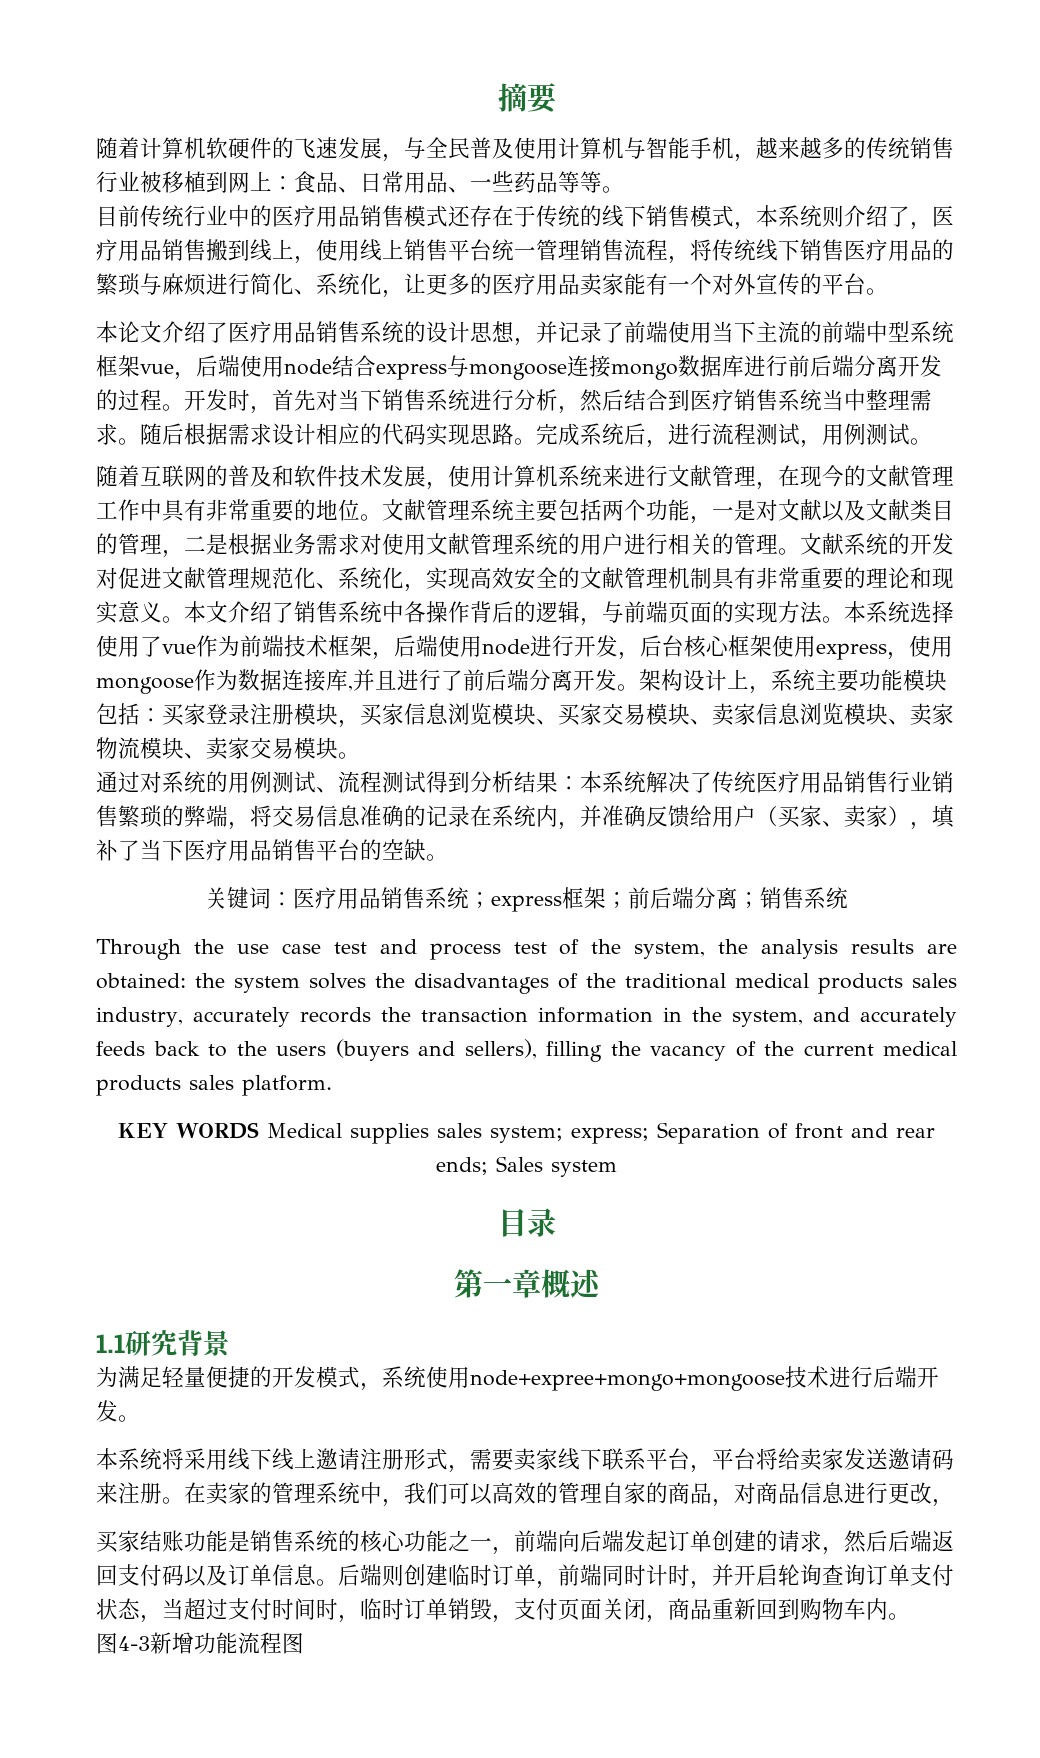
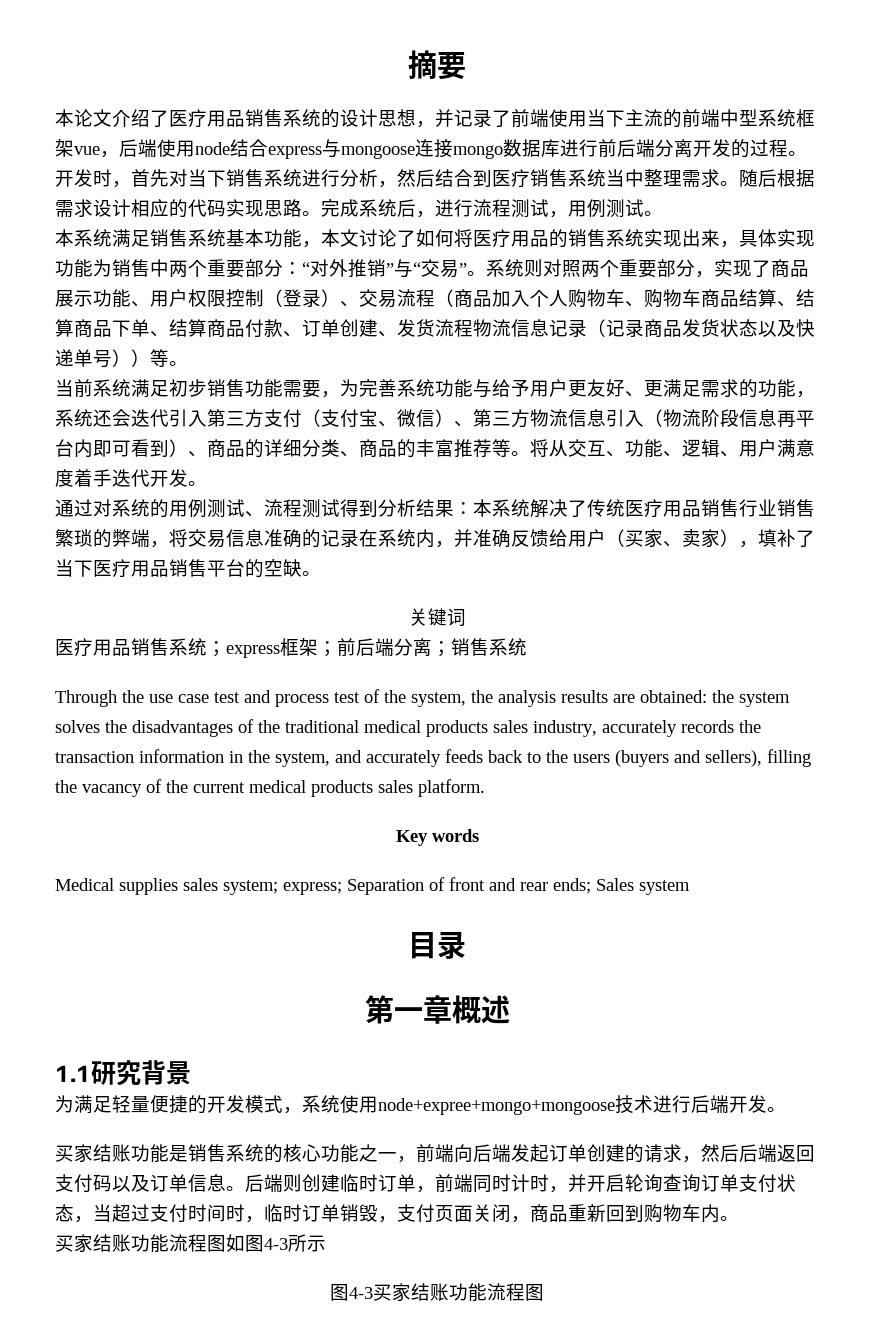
- 随着计算机软硬件的飞速发展，与全民普及使用计算机与智能手机，越来越多的传统销售行业被移植到网上：食品、日常用品、一些药品等等。
- 目前传统行业中的医疗用品销售模式还存在于传统的线下销售模式，本系统则介绍了，医疗用品销售搬到线上，使用线上销售平台统一管理销售流程，将传统线下销售医疗用品的繁琐与麻烦进行简化、系统化，让更多的医疗用品卖家能有一个对外宣传的平台。
- 随着互联网的普及和软件技术发展，使用计算机系统来进行文献管理，在现今的文献管理工作中具有非常重要的地位。文献管理系统主要包括两个功能，一是对文献以及文献类目的管理，二是根据业务需求对使用文献管理系统的用户进行相关的管理。文献系统的开发对促进文献管理规范化、系统化，实现高效安全的文献管理机制具有非常重要的理论和现实意义。本文介绍了销售系统中各操作背后的逻辑，与前端页面的实现方法。本系统选择使用了vue作为前端技术框架，后端使用node进行开发，后台核心框架使用express，使用mongoose作为数据连接库,并且进行了前后端分离开发。架构设计上，系统主要功能模块包括：买家登录注册模块，买家信息浏览模块、买家交易模块、卖家信息浏览模块、卖家物流模块、卖家交易模块。
+ 本系统满足销售系统基本功能，本文讨论了如何将医疗用品的销售系统实现出来，具体实现功能为销售中两个重要部分：“对外推销”与“交易”。系统则对照两个重要部分，实现了商品展示功能、用户权限控制（登录）、交易流程（商品加入个人购物车、购物车商品结算、结算商品下单、结算商品付款、订单创建、发货流程物流信息记录（记录商品发货状态以及快递单号））等。
+ 当前系统满足初步销售功能需要，为完善系统功能与给予用户更友好、更满足需求的功能，系统还会迭代引入第三方支付（支付宝、微信）、第三方物流信息引入（物流阶段信息再平台内即可看到）、商品的详细分类、商品的丰富推荐等。将从交互、功能、逻辑、用户满意度着手迭代开发。
- 关键词：医疗用品销售系统；express框架；前后端分离；销售系统
+ 关键词
+ 医疗用品销售系统；express框架；前后端分离；销售系统
- KEY WORDS Medical supplies sales system; express; Separation of front and rear ends; Sales system
+ Key words
+ Medical supplies sales system; express; Separation of front and rear ends; Sales system
- 本系统将采用线下线上邀请注册形式，需要卖家线下联系平台，平台将给卖家发送邀请码来注册。在卖家的管理系统中，我们可以高效的管理自家的商品，对商品信息进行更改，
- 图4-3新增功能流程图
+ 买家结账功能流程图如图4-3所示
+ 图4-3买家结账功能流程图

